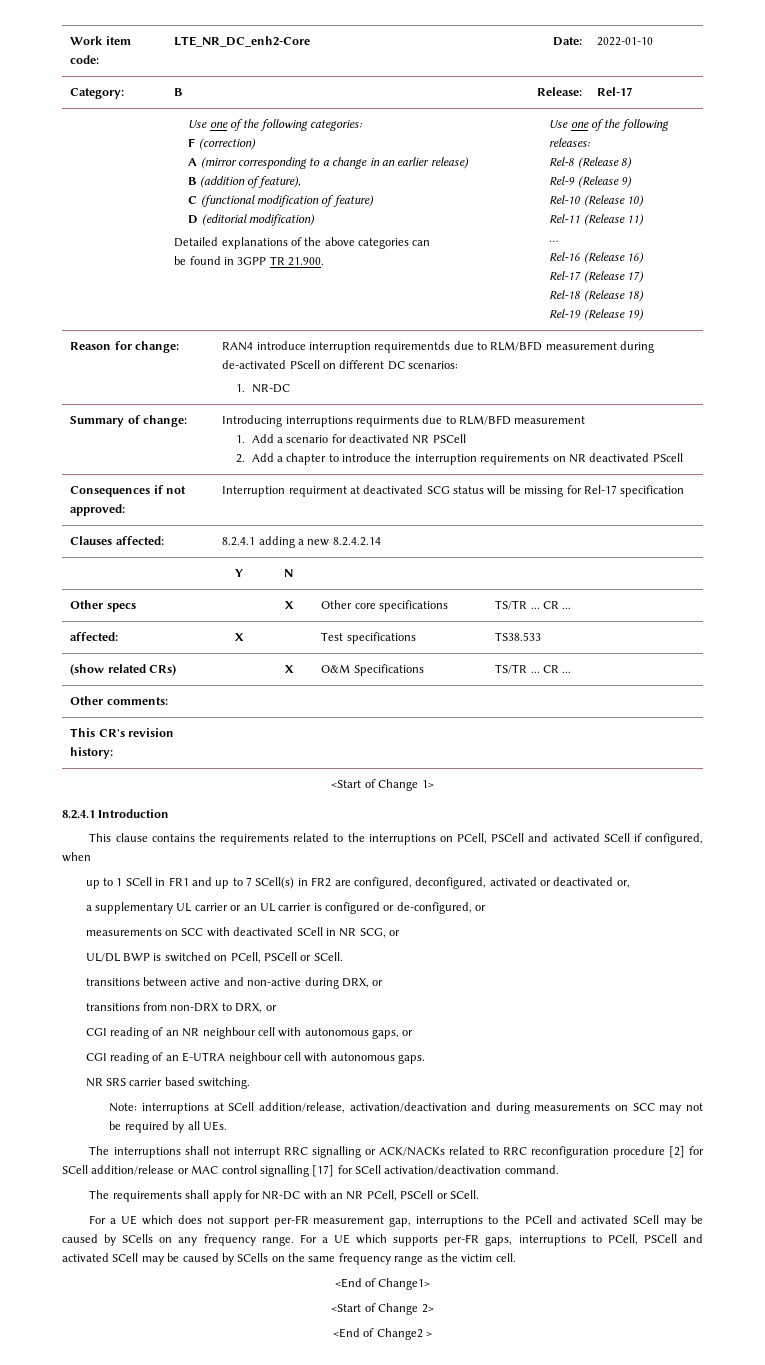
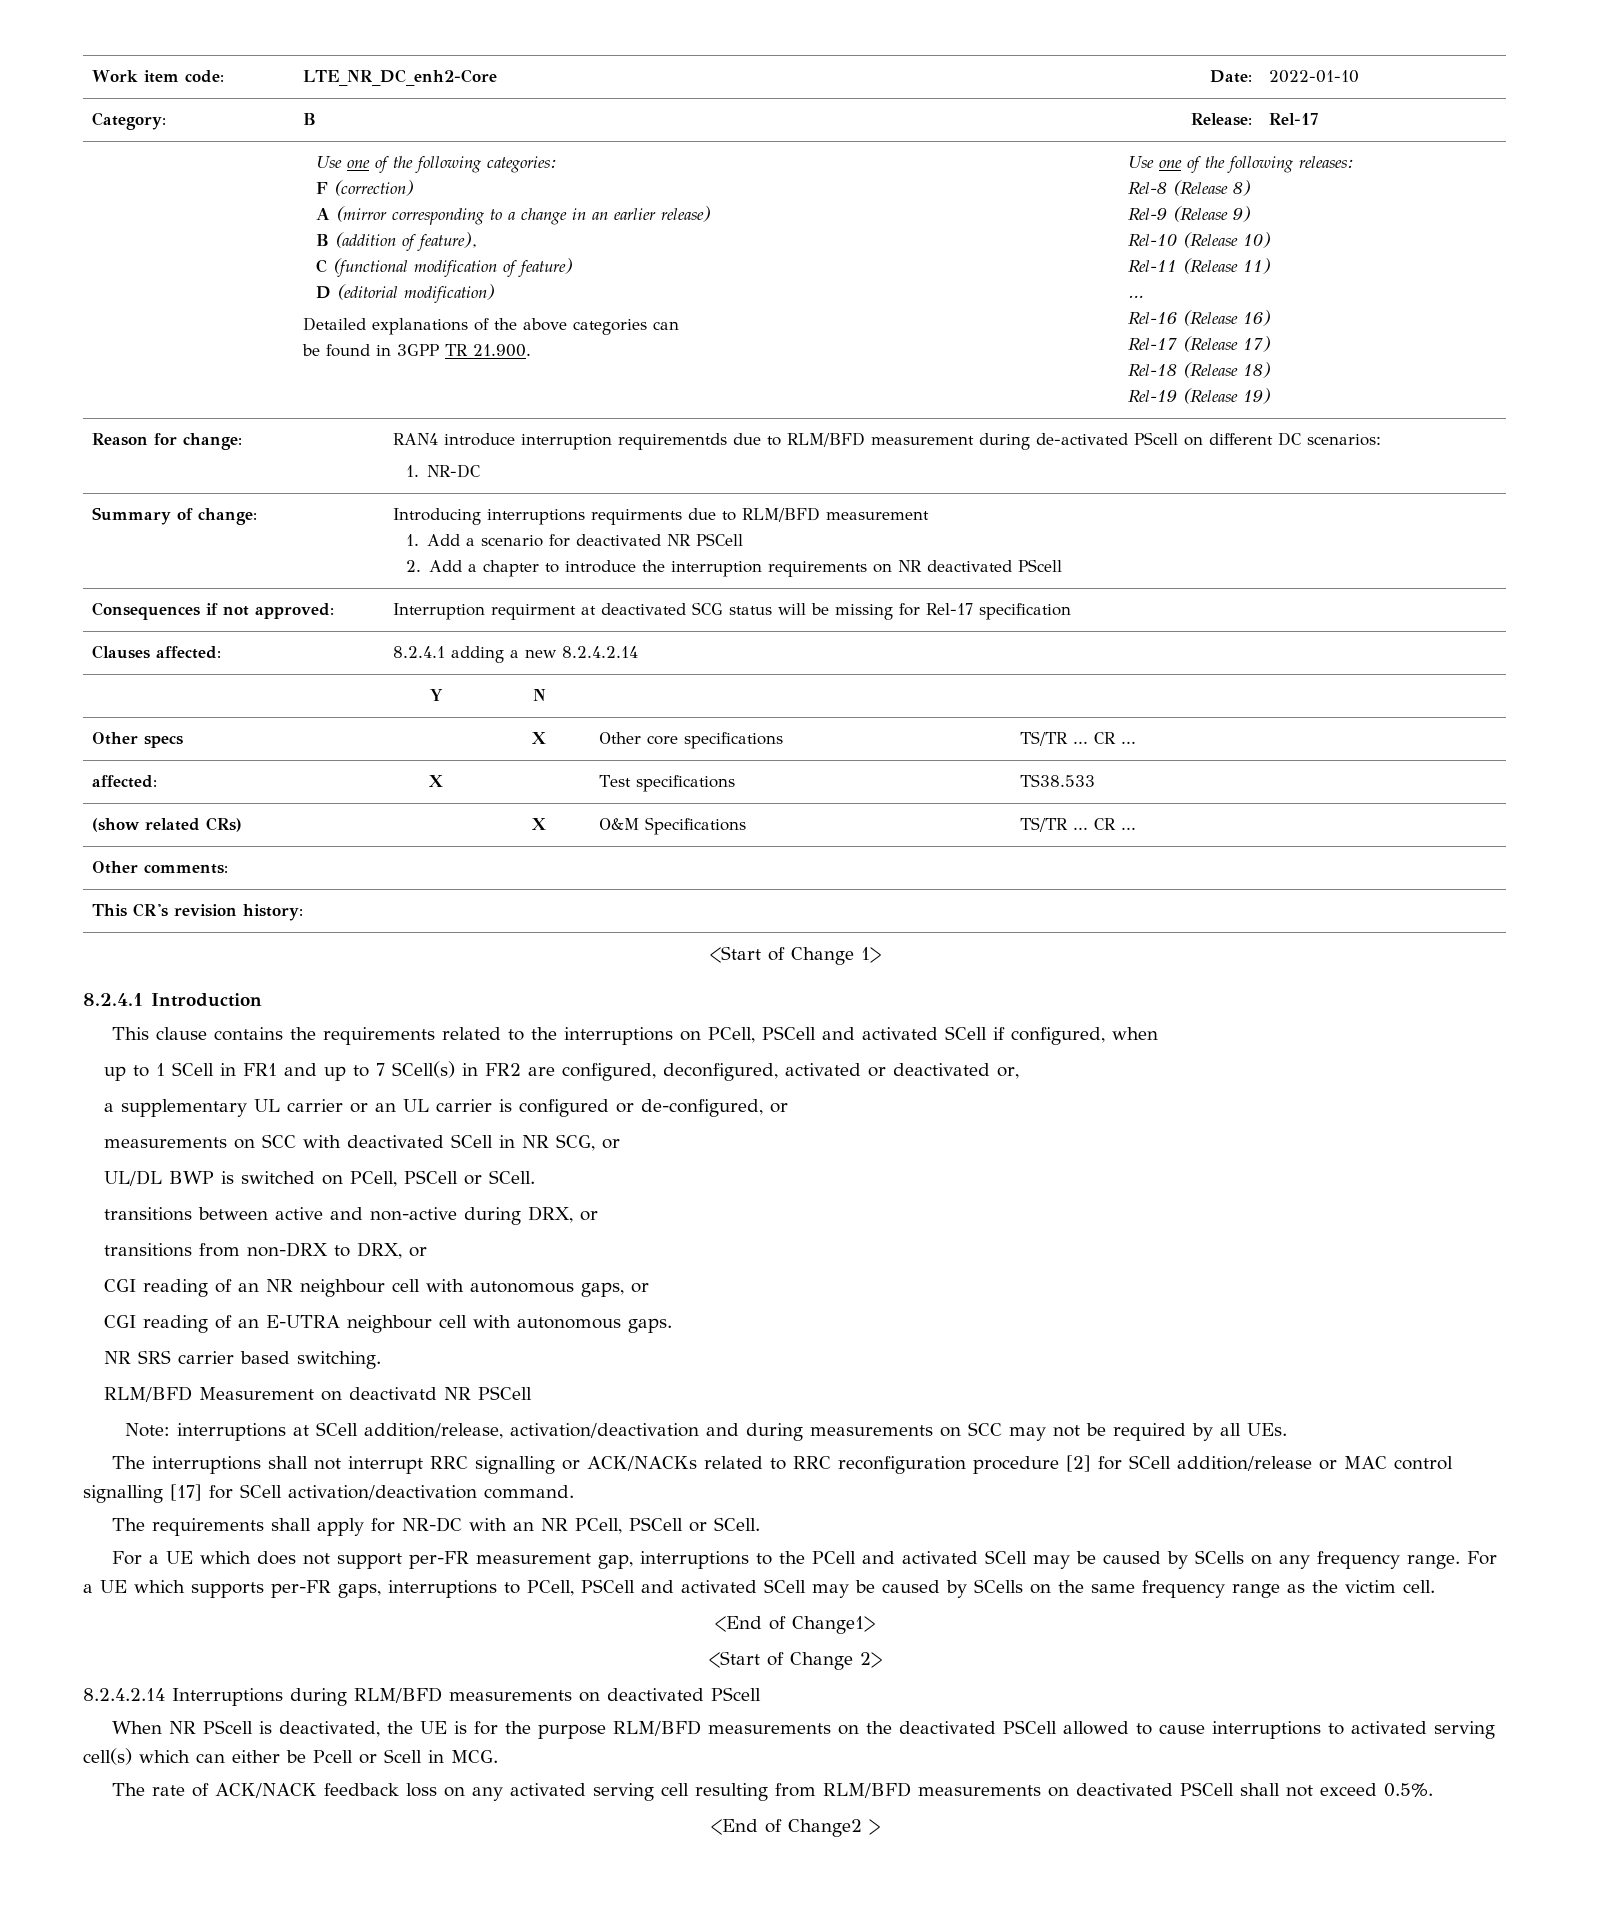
+ RLM/BFD Measurement on deactivatd NR PSCell
+ 8.2.4.2.14 Interruptions during RLM/BFD measurements on deactivated PScell
+ When NR PScell is deactivated, the UE is for the purpose RLM/BFD measurements on the deactivated PSCell allowed to cause interruptions to activated serving cell(s) which can either be Pcell or Scell in MCG.
+ The rate of ACK/NACK feedback loss on any activated serving cell resulting from RLM/BFD measurements on deactivated PSCell shall not exceed 0.5%.

